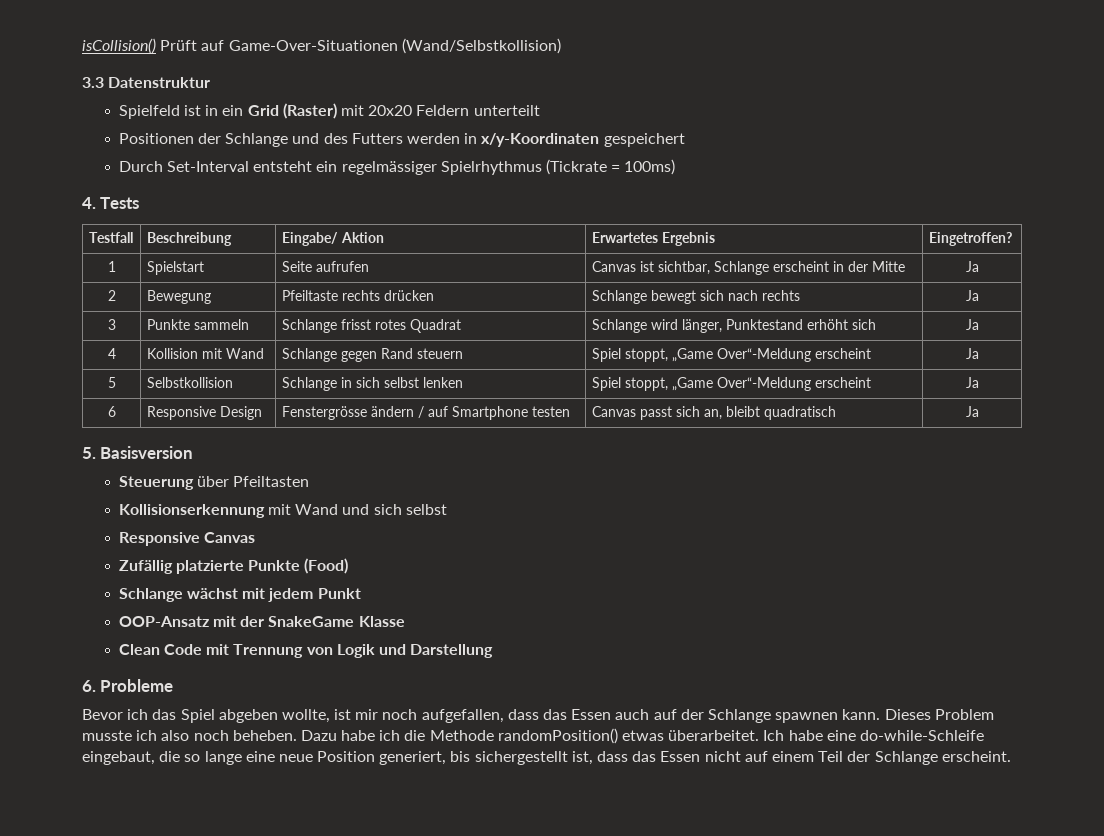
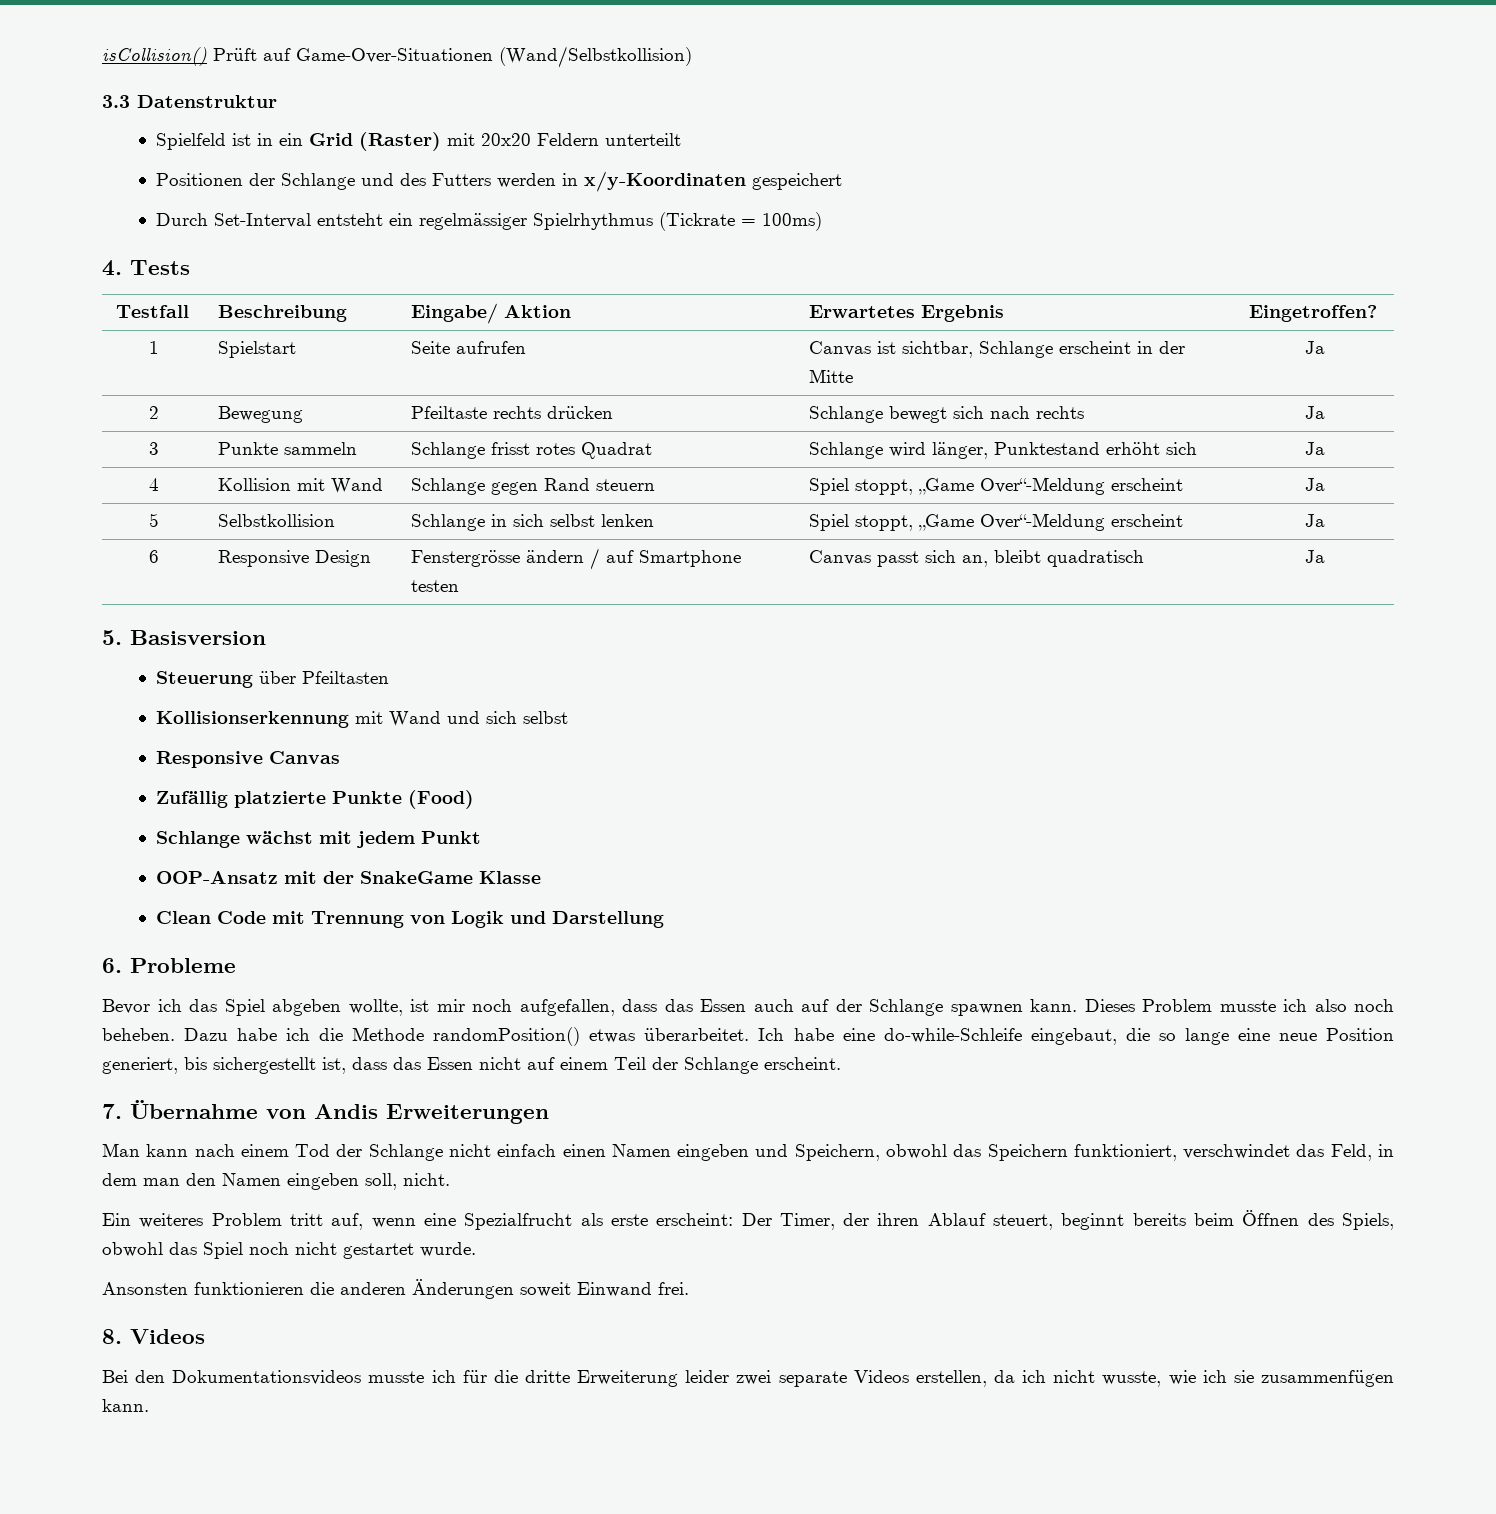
+ 7. Übernahme von Andis Erweiterungen
+ Man kann nach einem Tod der Schlange nicht einfach einen Namen eingeben und Speichern, obwohl das Speichern funktioniert, verschwindet das Feld, in dem man den Namen eingeben soll, nicht.
+ Ein weiteres Problem tritt auf, wenn eine Spezialfrucht als erste erscheint: Der Timer, der ihren Ablauf steuert, beginnt bereits beim Öffnen des Spiels, obwohl das Spiel noch nicht gestartet wurde.
+ Ansonsten funktionieren die anderen Änderungen soweit Einwand frei.
+ 8. Videos
+ Bei den Dokumentationsvideos musste ich für die dritte Erweiterung leider zwei separate Videos erstellen, da ich nicht wusste, wie ich sie zusammenfügen kann.

